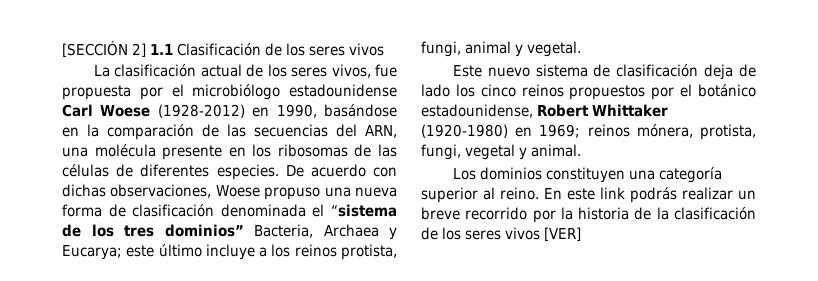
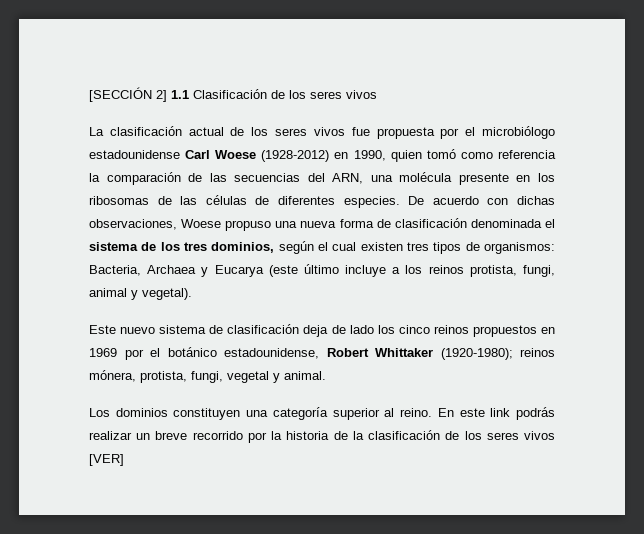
- La clasificación actual de los seres vivos, fue propuesta por el microbiólogo estadounidense Carl Woese (1928-2012) en 1990, basándose en la comparación de las secuencias del ARN, una molécula presente en los ribosomas de las células de diferentes especies.
+ La clasificación actual de los seres vivos fue propuesta por el microbiólogo estadounidense Carl Woese (1928-2012) en 1990, quien tomó como referencia la comparación de las secuencias del ARN, una molécula presente en los ribosomas de las células de diferentes especies.
- De acuerdo con dichas observaciones, Woese propuso una nueva forma de clasificación denominada el “sistema de los tres dominios” Bacteria, Archaea y Eucarya; este último incluye a los reinos protista, fungi, animal y vegetal.
+ De acuerdo con dichas observaciones, Woese propuso una nueva forma de clasificación denominada el sistema de los tres dominios, según el cual existen tres tipos de organismos: Bacteria, Archaea y Eucarya (este último incluye a los reinos protista, fungi, animal y vegetal).
- Este nuevo sistema de clasificación deja de lado los cinco reinos propuestos por el botánico estadounidense, Robert Whittaker (1920-1980) en 1969; reinos mónera, protista, fungi, vegetal y animal.
+ Este nuevo sistema de clasificación deja de lado los cinco reinos propuestos en 1969 por el botánico estadounidense, Robert Whittaker (1920-1980); reinos mónera, protista, fungi, vegetal y animal.

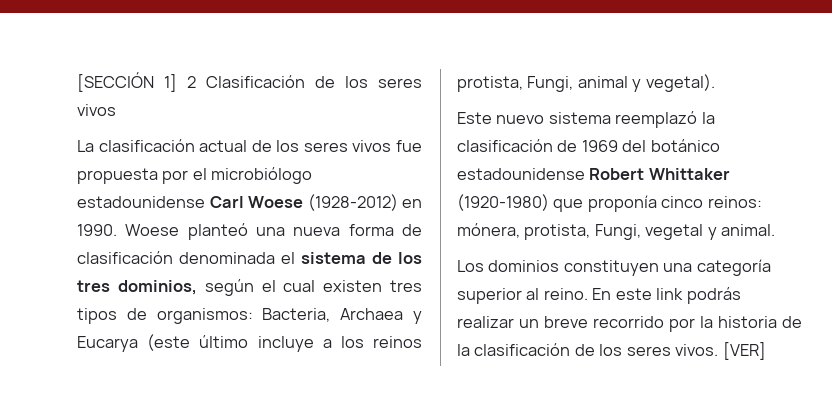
- [SECCIÓN 2] 1.1 Clasificación de los seres vivos
+ [SECCIÓN 1] 2 Clasificación de los seres vivos
- La clasificación actual de los seres vivos fue propuesta por el microbiólogo estadounidense Carl Woese (1928-2012) en 1990, quien tomó como referencia la comparación de las secuencias del ARN, una molécula presente en los ribosomas de las células de diferentes especies. De acuerdo con dichas observaciones, Woese propuso una nueva forma de clasificación denominada el sistema de los tres dominios, según el cual existen tres tipos de organismos: Bacteria, Archaea y Eucarya (este último incluye a los reinos protista, fungi, animal y vegetal).
+ La clasificación actual de los seres vivos fue propuesta por el microbiólogo estadounidense Carl Woese (1928-2012) en 1990. Woese planteó una nueva forma de clasificación denominada el sistema de los tres dominios, según el cual existen tres tipos de organismos: Bacteria, Archaea y Eucarya (este último incluye a los reinos protista, Fungi, animal y vegetal).
- Este nuevo sistema de clasificación deja de lado los cinco reinos propuestos en 1969 por el botánico estadounidense, Robert Whittaker (1920-1980); reinos mónera, protista, fungi, vegetal y animal.
+ Este nuevo sistema reemplazó la clasificación de 1969 del botánico estadounidense Robert Whittaker (1920-1980) que proponía cinco reinos: mónera, protista, Fungi, vegetal y animal.
- En este link podrás realizar un breve recorrido por la historia de la clasificación de los seres vivos [VER]
+ En este link podrás realizar un breve recorrido por la historia de la clasificación de los seres vivos. [VER]

